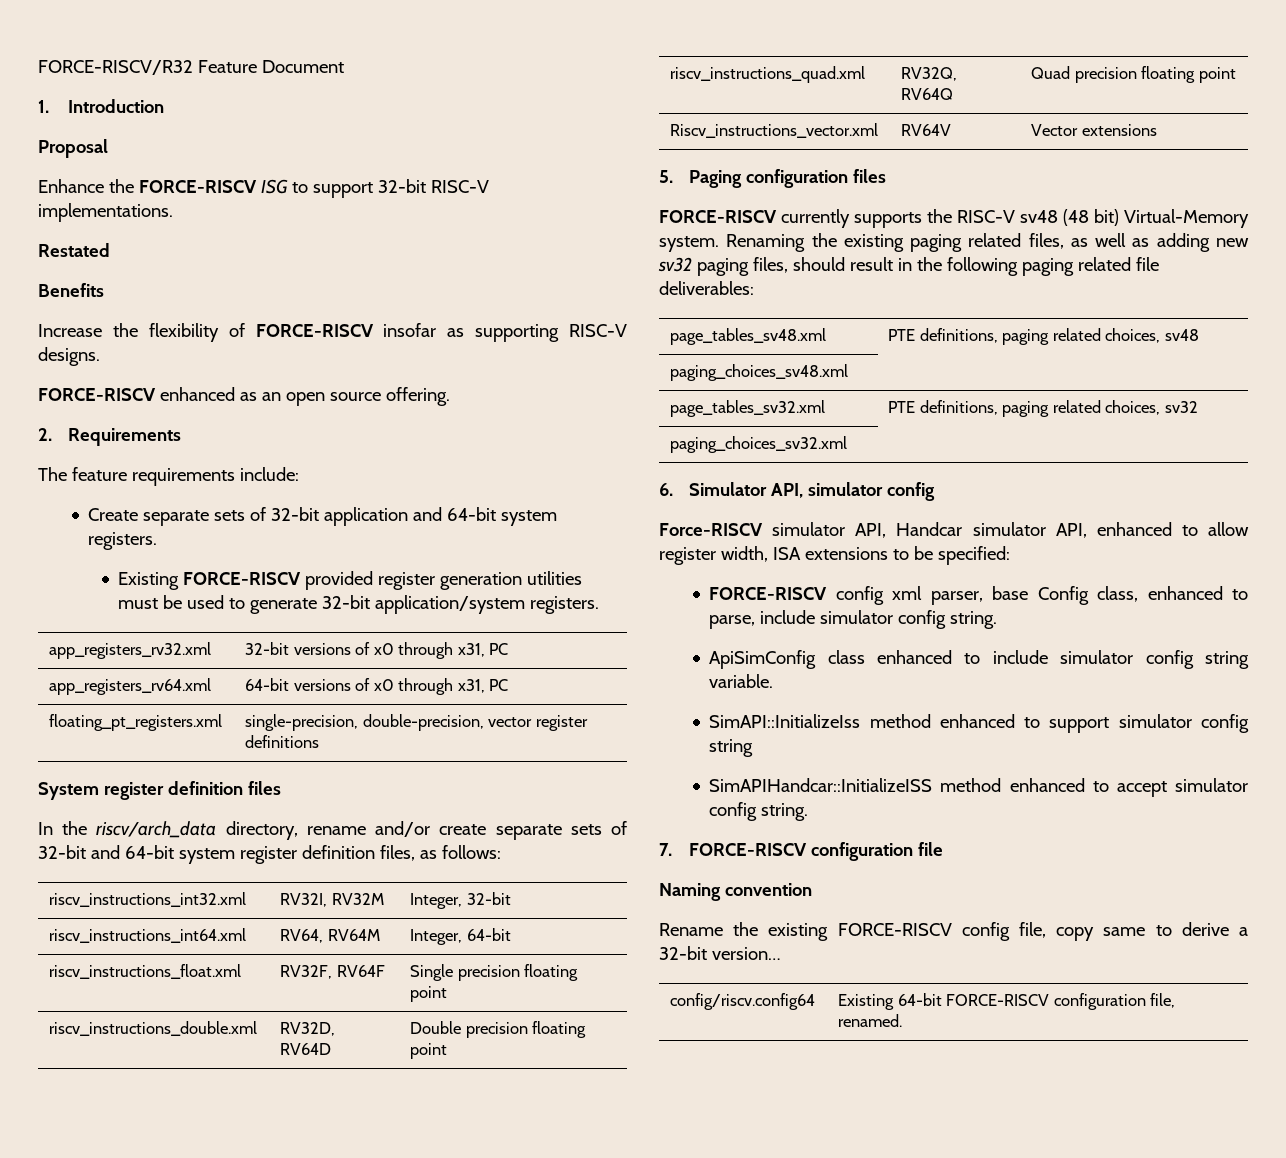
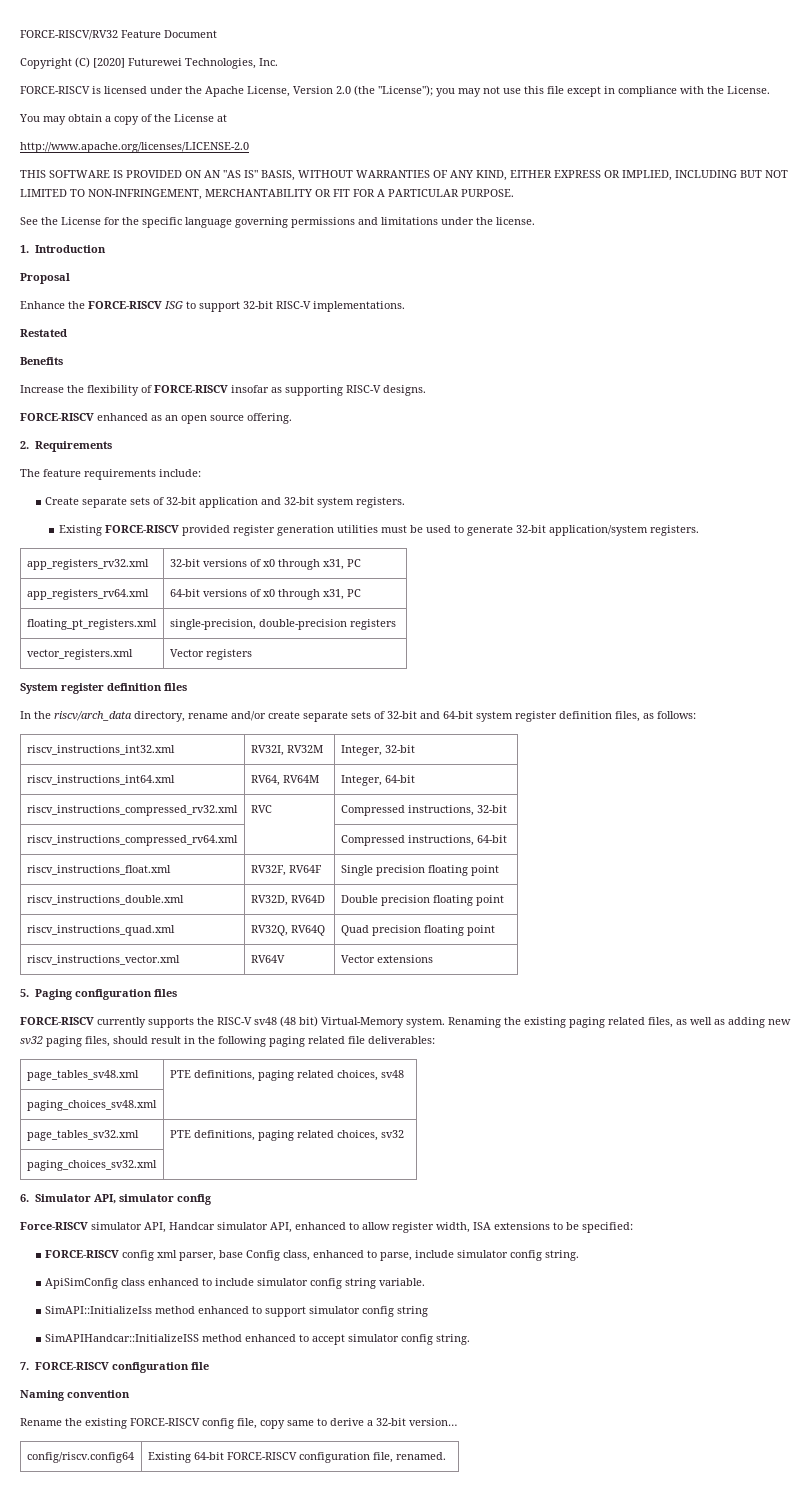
- FORCE-RISCV/R32 Feature Document
+ FORCE-RISCV/RV32 Feature Document
+ Copyright (C) [2020] Futurewei Technologies, Inc.
+ FORCE-RISCV is licensed under the Apache License, Version 2.0 (the "License"); you may not use this file except in compliance with the License.
+ You may obtain a copy of the License at
+ http://www.apache.org/licenses/LICENSE-2.0
+ THIS SOFTWARE IS PROVIDED ON AN "AS IS" BASIS, WITHOUT WARRANTIES OF ANY KIND, EITHER EXPRESS OR IMPLIED, INCLUDING BUT NOT LIMITED TO NON-INFRINGEMENT, MERCHANTABILITY OR FIT FOR A PARTICULAR PURPOSE.
+ See the License for the specific language governing permissions and limitations under the license.
- Create separate sets of 32-bit application and 64-bit system registers.
+ Create separate sets of 32-bit application and 32-bit system registers.
- floating_pt_registers.xml | single-precision, double-precision, vector register definitions
+ floating_pt_registers.xml | single-precision, double-precision registers
+ vector_registers.xml | Vector registers
+ riscv_instructions_compressed_rv32.xml | RVC | Compressed instructions, 32-bit
+ riscv_instructions_compressed_rv64.xml | | Compressed instructions, 64-bit
- Riscv_instructions_vector.xml | RV64V | Vector extensions
+ riscv_instructions_vector.xml | RV64V | Vector extensions

